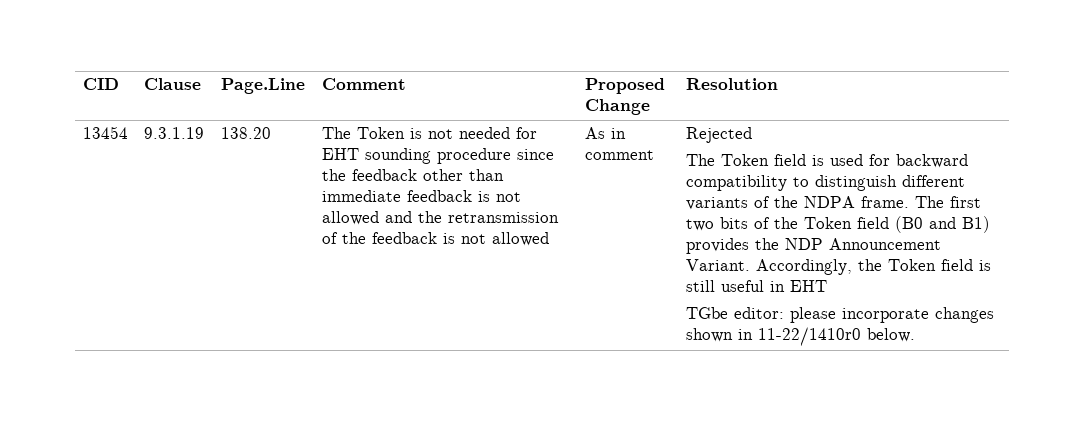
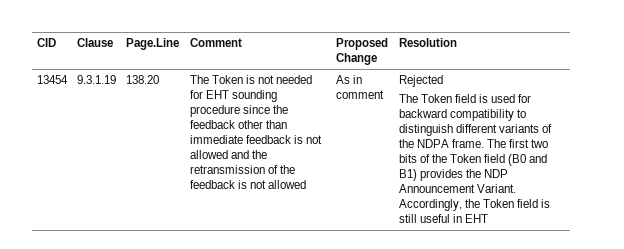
- TGbe editor: please incorporate changes shown in 11-22/1410r0 below.

